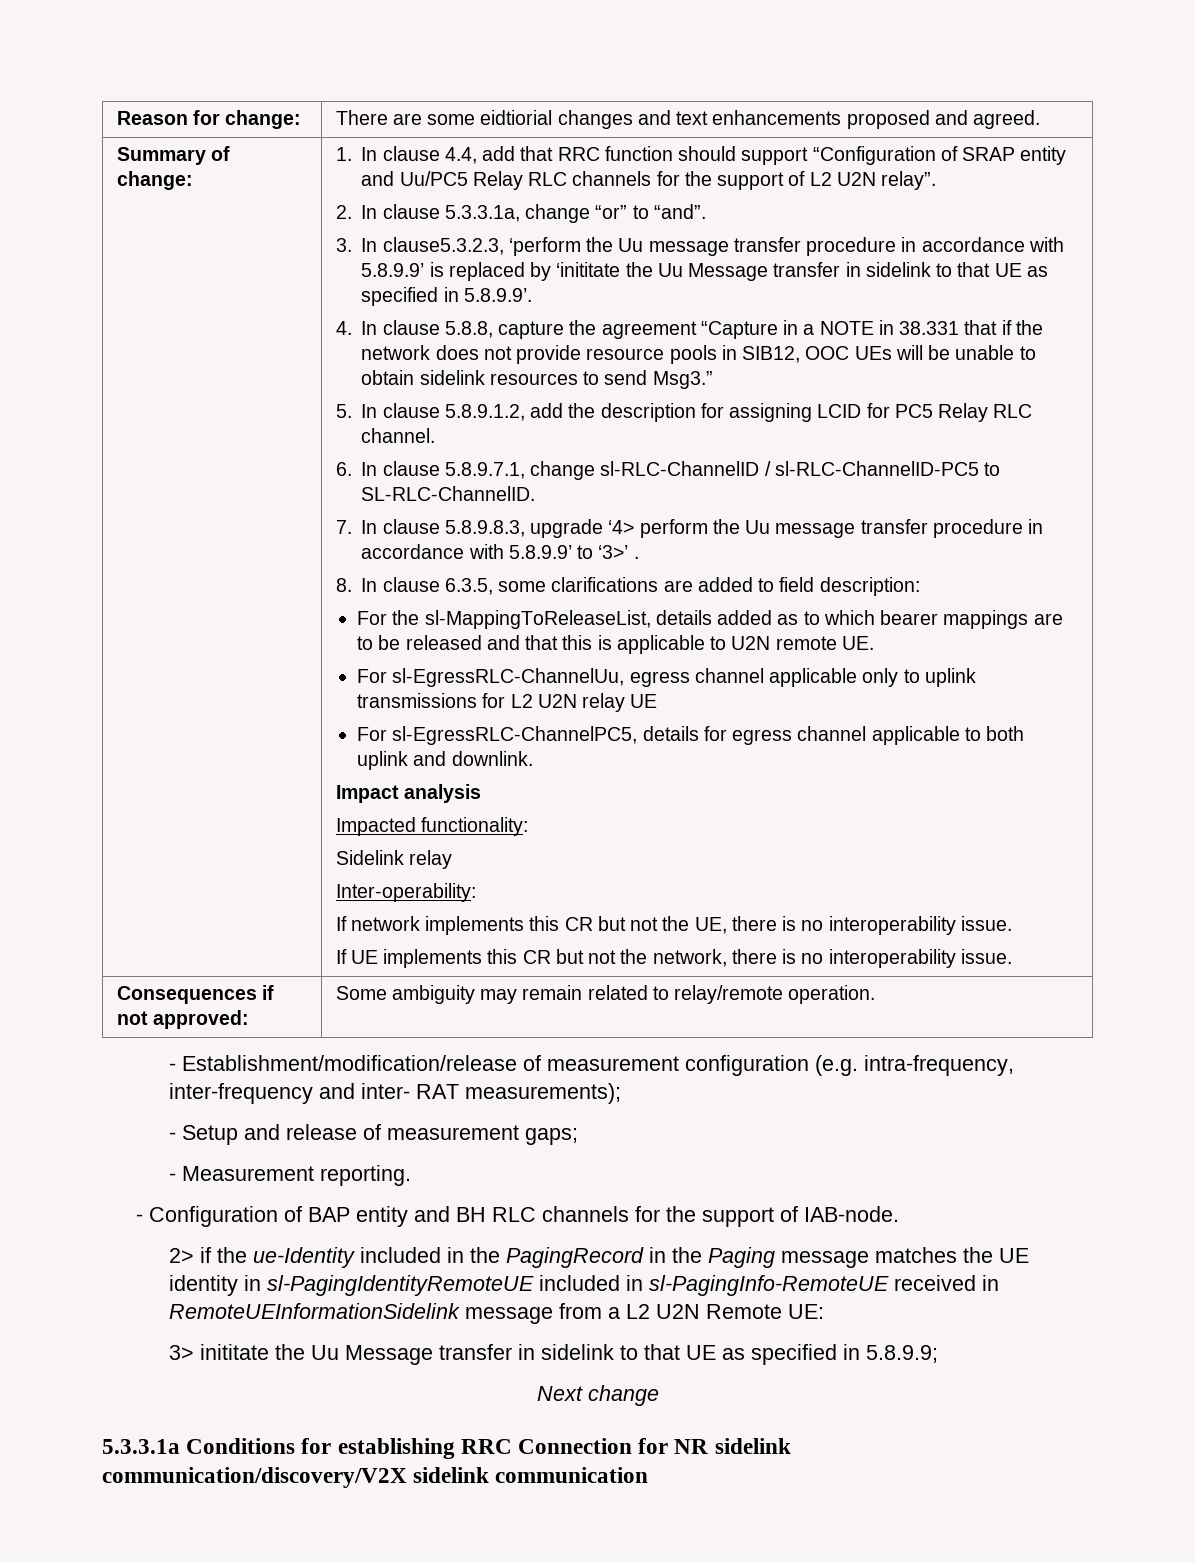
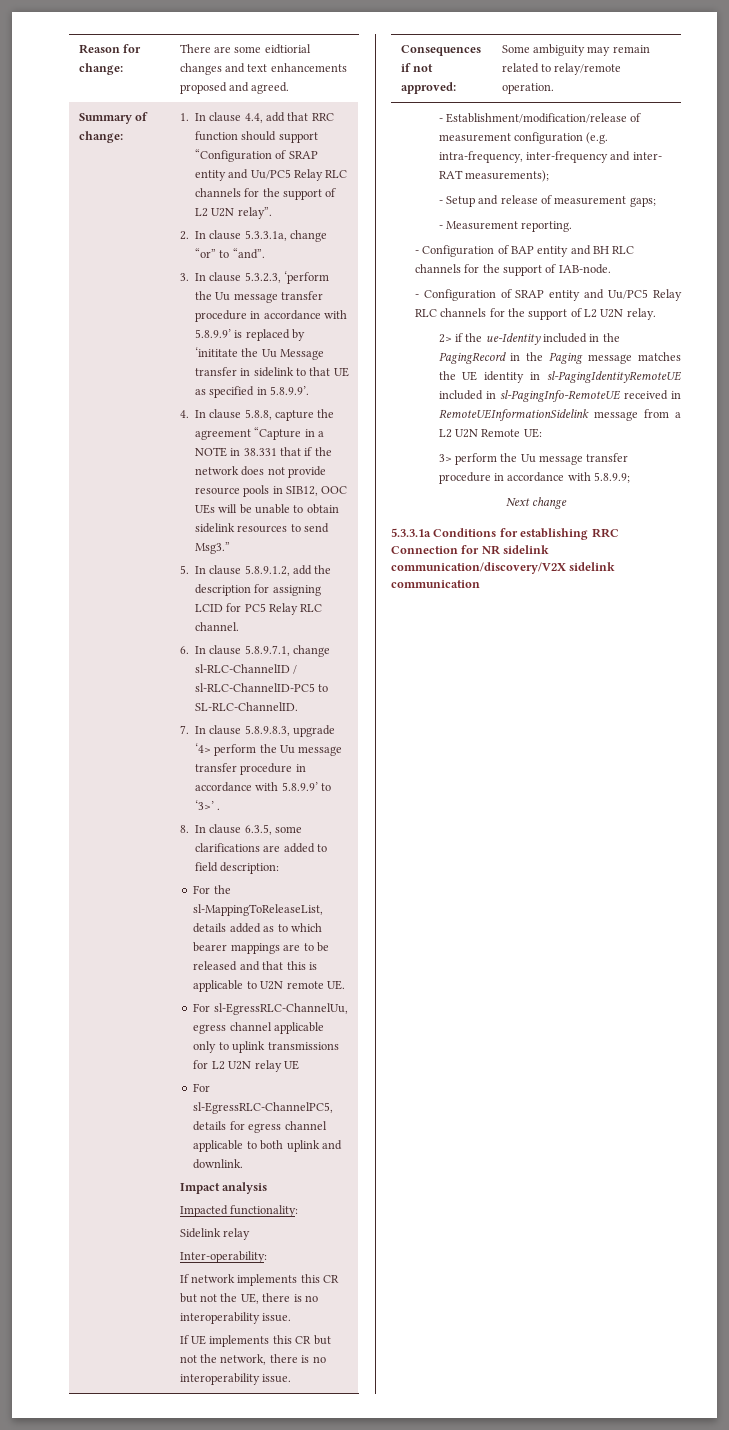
- 3. In clause5.3.2.3, ‘perform the Uu message transfer procedure in accordance with 5.8.9.9’ is replaced by ‘inititate the Uu Message transfer in sidelink to that UE as specified in 5.8.9.9’.
+ 3. In clause 5.3.2.3, ‘perform the Uu message transfer procedure in accordance with 5.8.9.9’ is replaced by ‘inititate the Uu Message transfer in sidelink to that UE as specified in 5.8.9.9’.
+ - Configuration of SRAP entity and Uu/PC5 Relay RLC channels for the support of L2 U2N relay.
- 3> inititate the Uu Message transfer in sidelink to that UE as specified in 5.8.9.9;
+ 3> perform the Uu message transfer procedure in accordance with 5.8.9.9;

